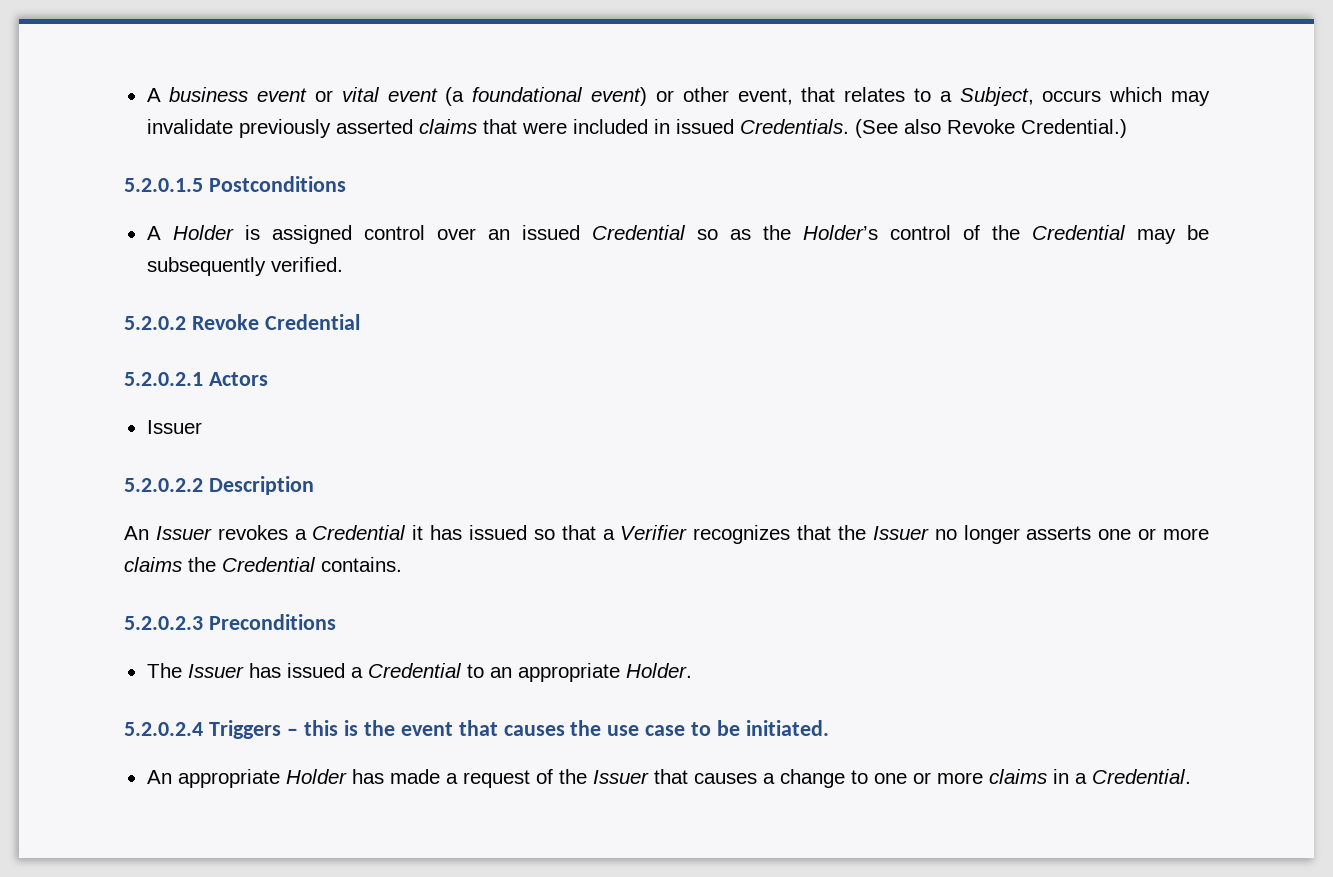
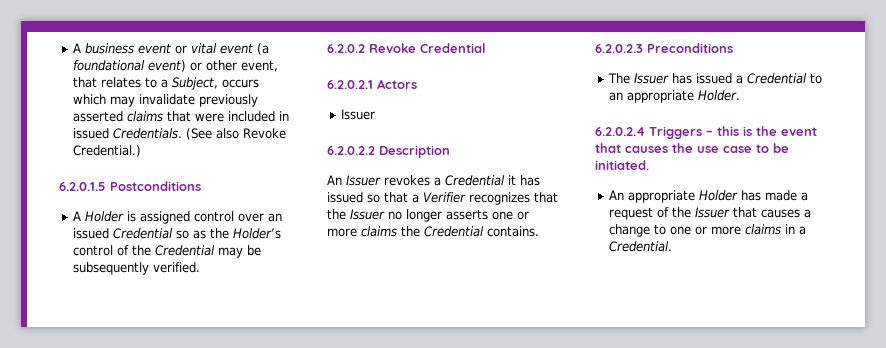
- 5.2.0.1.5 Postconditions
+ 6.2.0.1.5 Postconditions
- 5.2.0.2 Revoke Credential
+ 6.2.0.2 Revoke Credential
- 5.2.0.2.1 Actors
+ 6.2.0.2.1 Actors
- 5.2.0.2.2 Description
+ 6.2.0.2.2 Description
- 5.2.0.2.3 Preconditions
+ 6.2.0.2.3 Preconditions
- 5.2.0.2.4 Triggers – this is the event that causes the use case to be initiated.
+ 6.2.0.2.4 Triggers – this is the event that causes the use case to be initiated.

